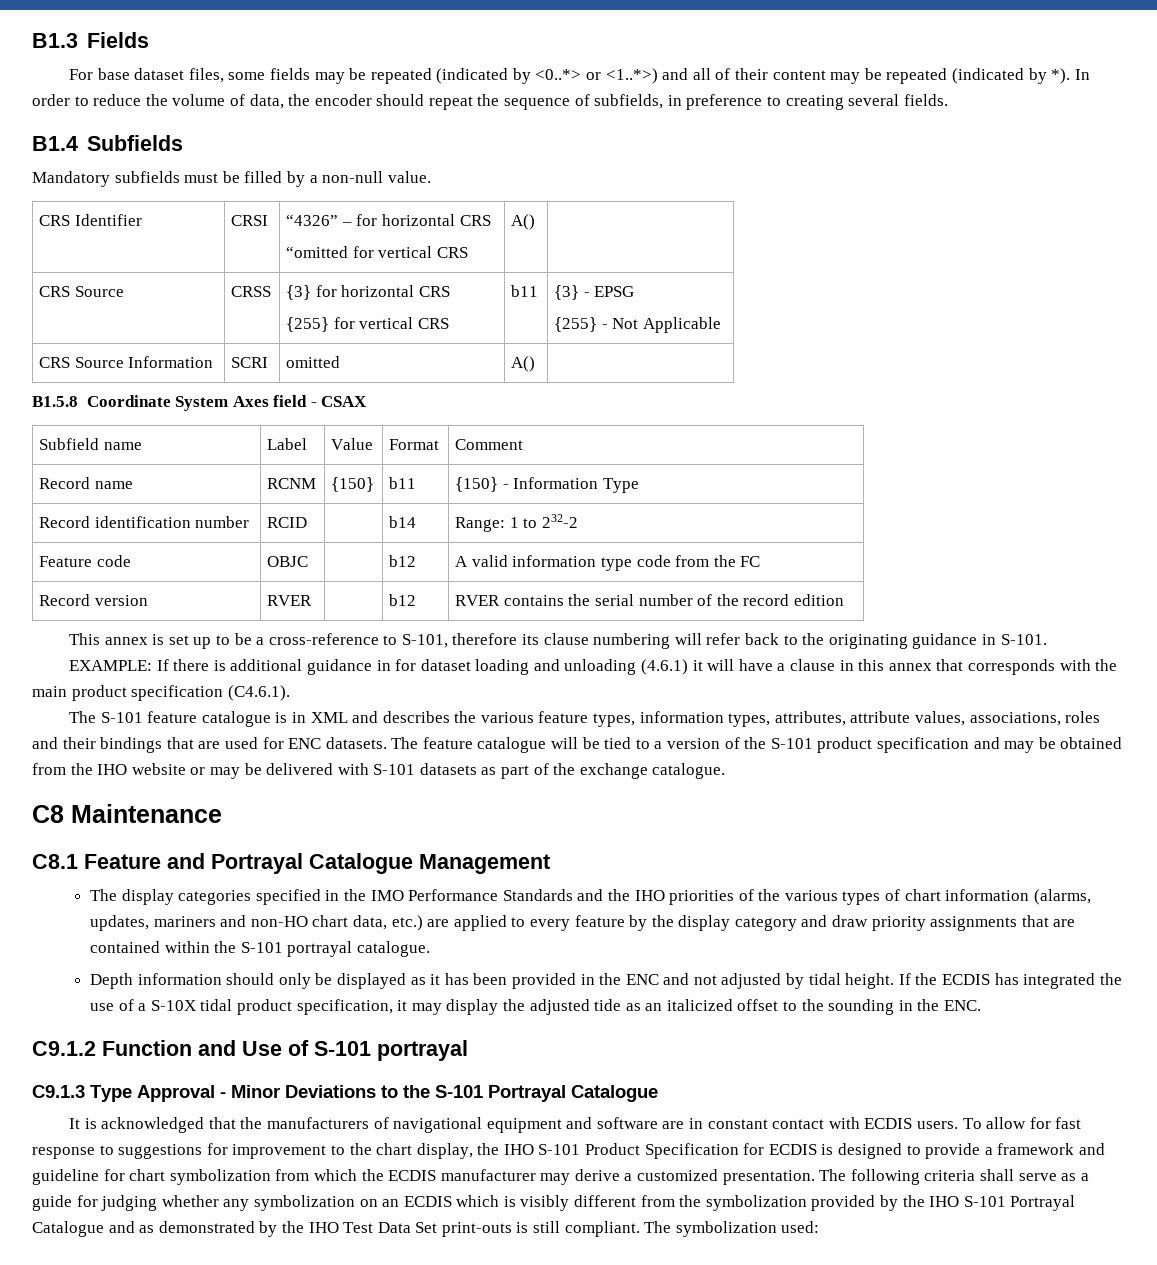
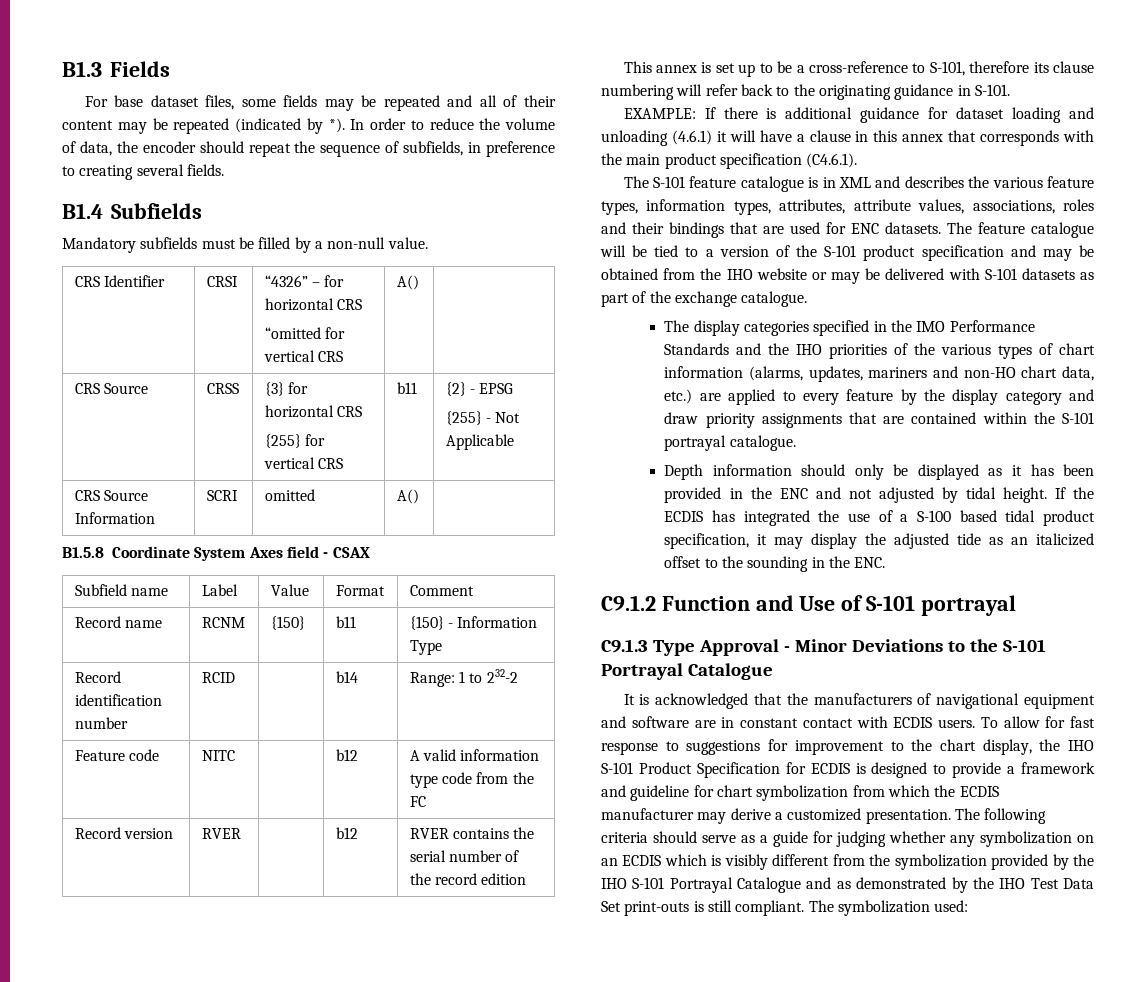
- For base dataset files, some fields may be repeated (indicated by <0..*> or <1..*>) and all of their content may be repeated (indicated by *).
+ For base dataset files, some fields may be repeated and all of their content may be repeated (indicated by *).
  CRS Source | CRSS | {3} for horizontal CRS
- {255} for vertical CRS | b11 | {3} - EPSG
+ {255} for vertical CRS | b11 | {2} - EPSG
- Feature code | OBJC | | b12 | A valid information type code from the FC
+ Feature code | NITC | | b12 | A valid information type code from the FC
- EXAMPLE: If there is additional guidance in for dataset loading and unloading (4.6.1) it will have a clause in this annex that corresponds with the main product specification (C4.6.1).
+ EXAMPLE: If there is additional guidance for dataset loading and unloading (4.6.1) it will have a clause in this annex that corresponds with the main product specification (C4.6.1).
- C8 Maintenance
- C8.1 Feature and Portrayal Catalogue Management
- If the ECDIS has integrated the use of a S-10X tidal product specification, it may display the adjusted tide as an italicized offset to the sounding in the ENC.
+ If the ECDIS has integrated the use of a S-100 based tidal product specification, it may display the adjusted tide as an italicized offset to the sounding in the ENC.
- The following criteria shall serve as a guide for judging whether any symbolization on an ECDIS which is visibly different from the symbolization provided by the IHO S-101 Portrayal Catalogue and as demonstrated by the IHO Test Data Set print-outs is still compliant.
+ The following criteria should serve as a guide for judging whether any symbolization on an ECDIS which is visibly different from the symbolization provided by the IHO S-101 Portrayal Catalogue and as demonstrated by the IHO Test Data Set print-outs is still compliant.

